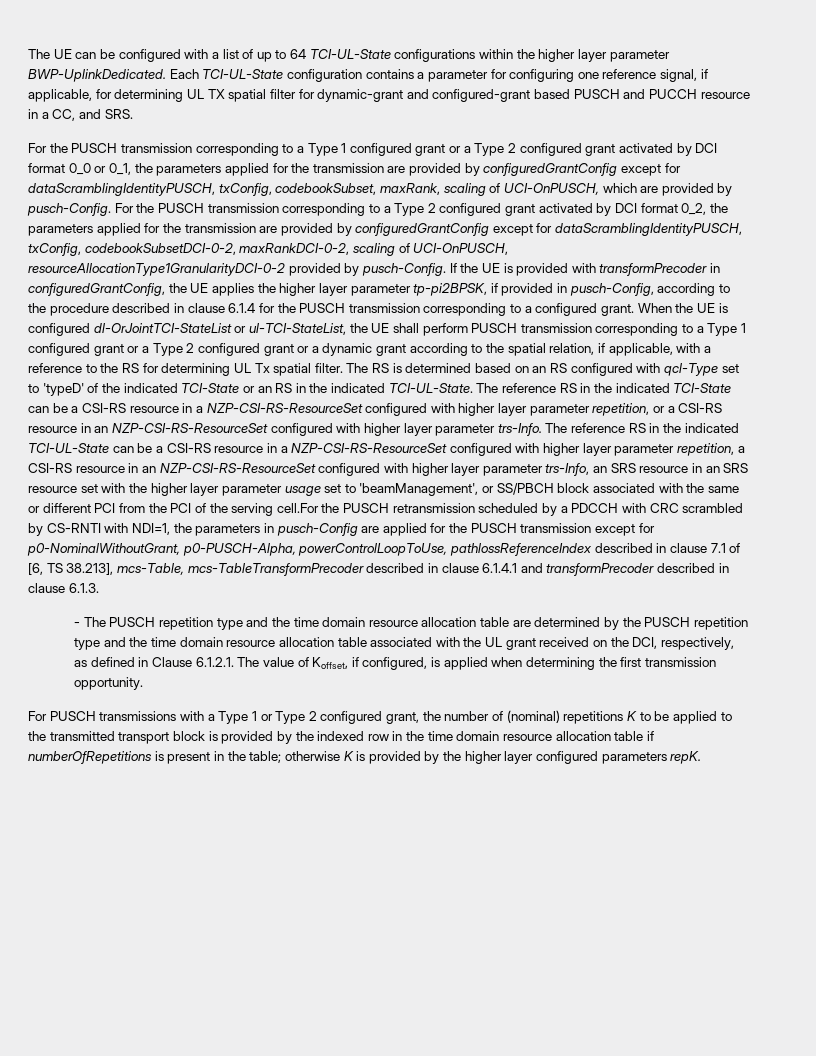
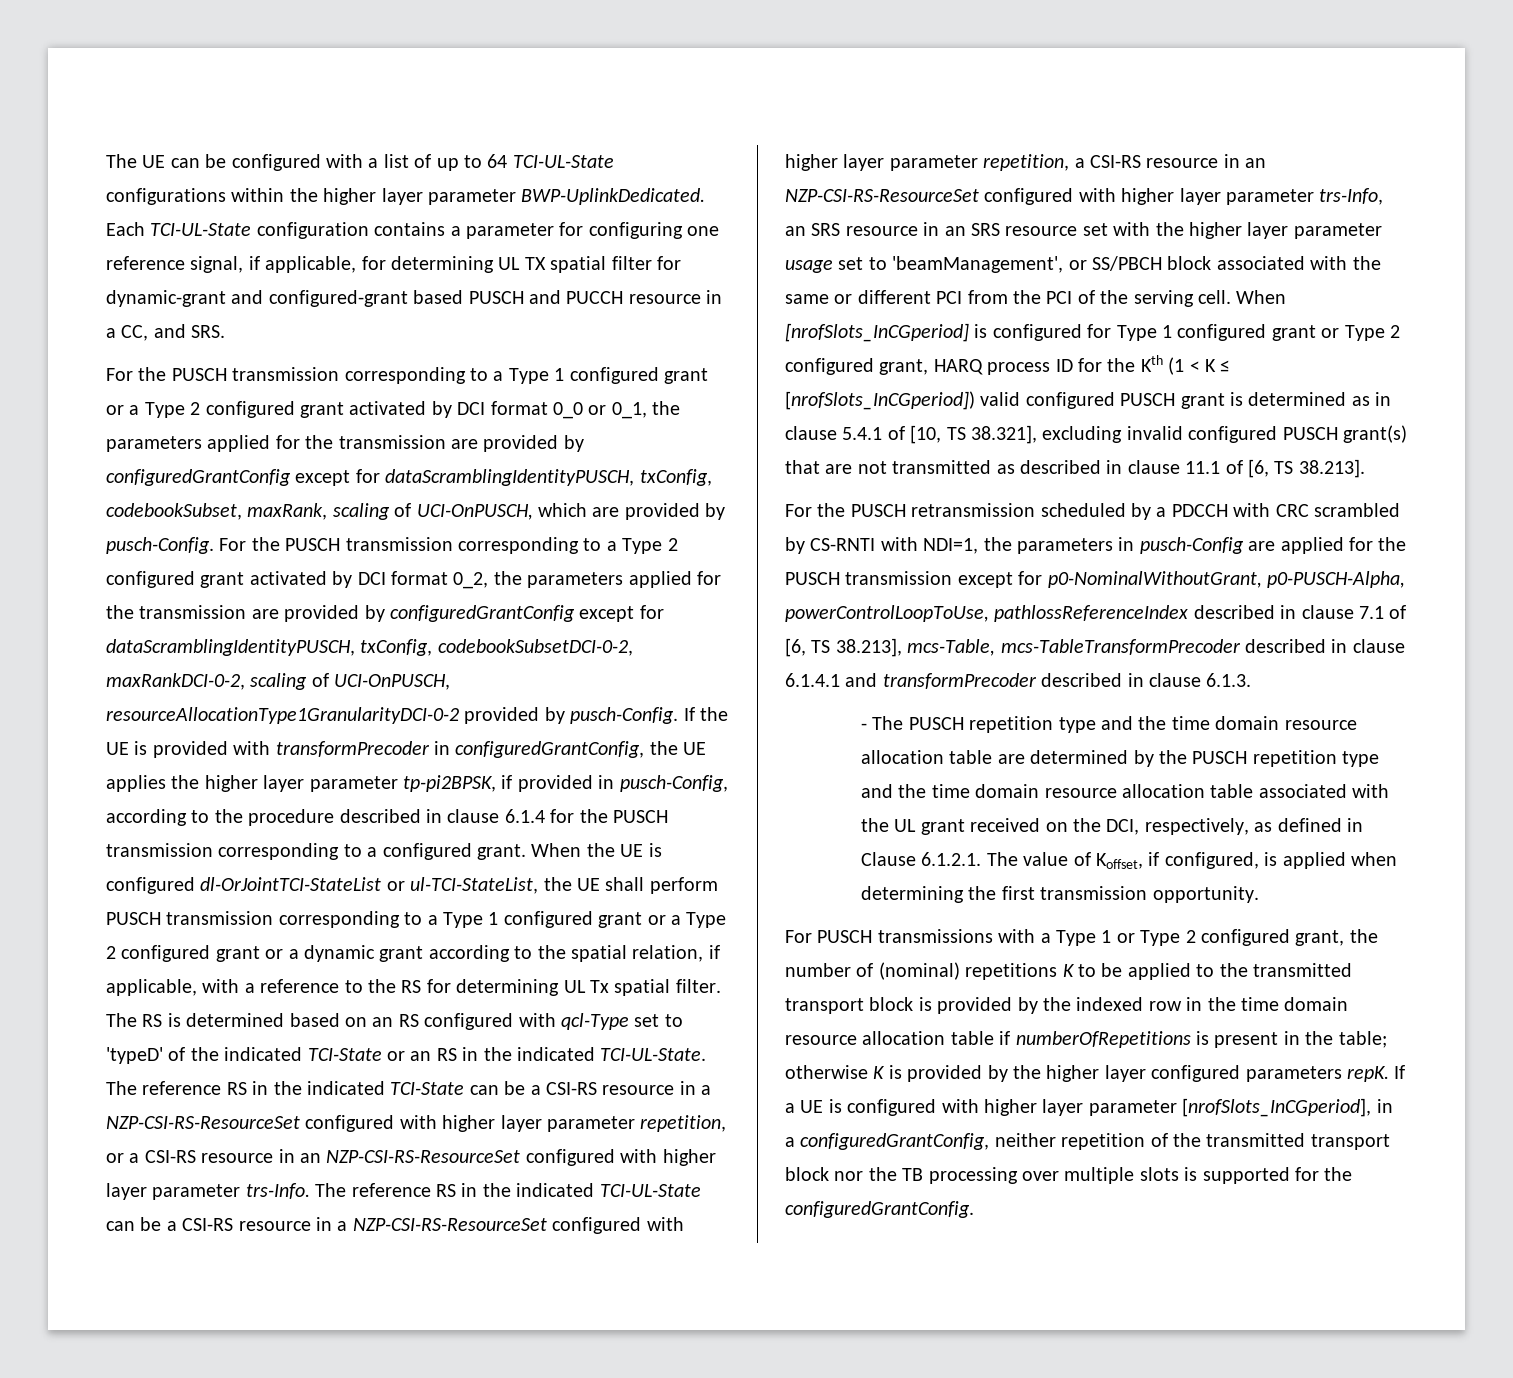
- The reference RS in the indicated TCI-UL-State can be a CSI-RS resource in a NZP-CSI-RS-ResourceSet configured with higher layer parameter repetition, a CSI-RS resource in an NZP-CSI-RS-ResourceSet configured with higher layer parameter trs-Info, an SRS resource in an SRS resource set with the higher layer parameter usage set to 'beamManagement', or SS/PBCH block associated with the same or different PCI from the PCI of the serving cell.For the PUSCH retransmission scheduled by a PDCCH with CRC scrambled by CS-RNTI with NDI=1, the parameters in pusch-Config are applied for the PUSCH transmission except for p0-NominalWithoutGrant, p0-PUSCH-Alpha, powerControlLoopToUse, pathlossReferenceIndex described in clause 7.1 of [6, TS 38.213], mcs-Table, mcs-TableTransformPrecoder described in clause 6.1.4.1 and transformPrecoder described in clause 6.1.3.
+ The reference RS in the indicated TCI-UL-State can be a CSI-RS resource in a NZP-CSI-RS-ResourceSet configured with higher layer parameter repetition, a CSI-RS resource in an NZP-CSI-RS-ResourceSet configured with higher layer parameter trs-Info, an SRS resource in an SRS resource set with the higher layer parameter usage set to 'beamManagement', or SS/PBCH block associated with the same or different PCI from the PCI of the serving cell. When [nrofSlots_InCGperiod] is configured for Type 1 configured grant or Type 2 configured grant, HARQ process ID for the Kth (1 < K ≤ [nrofSlots_InCGperiod]) valid configured PUSCH grant is determined as in clause 5.4.1 of [10, TS 38.321], excluding invalid configured PUSCH grant(s) that are not transmitted as described in clause 11.1 of [6, TS 38.213].
+ For the PUSCH retransmission scheduled by a PDCCH with CRC scrambled by CS-RNTI with NDI=1, the parameters in pusch-Config are applied for the PUSCH transmission except for p0-NominalWithoutGrant, p0-PUSCH-Alpha, powerControlLoopToUse, pathlossReferenceIndex described in clause 7.1 of [6, TS 38.213], mcs-Table, mcs-TableTransformPrecoder described in clause 6.1.4.1 and transformPrecoder described in clause 6.1.3.
+ If a UE is configured with higher layer parameter [nrofSlots_InCGperiod], in a configuredGrantConfig, neither repetition of the transmitted transport block nor the TB processing over multiple slots is supported for the configuredGrantConfig.

